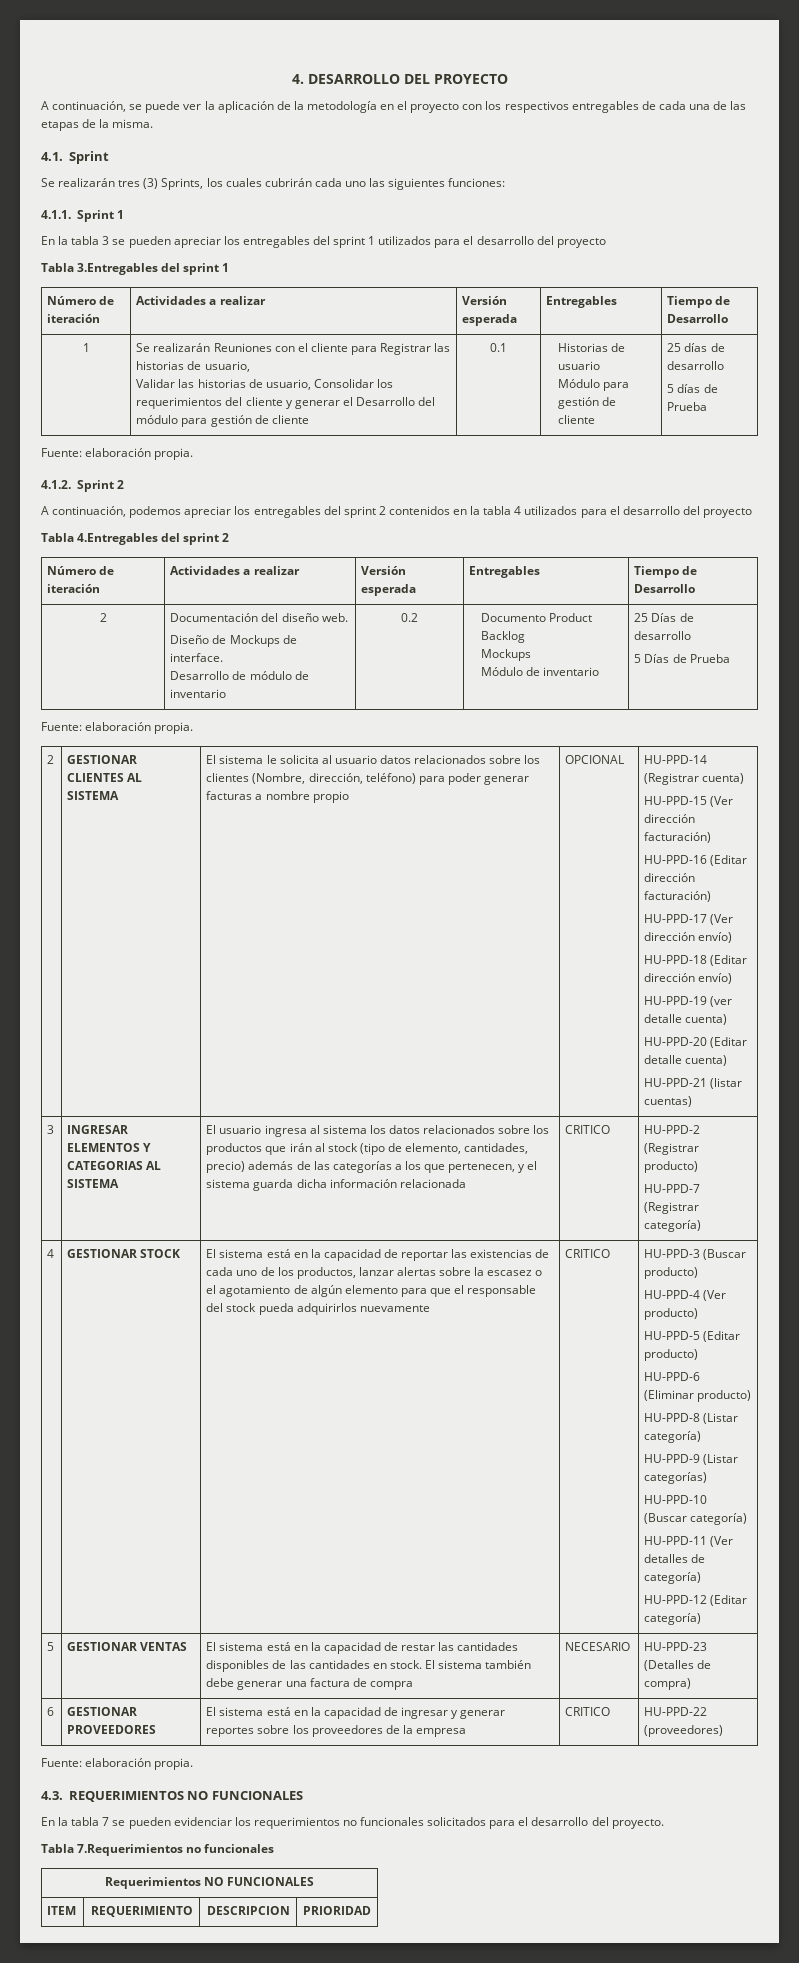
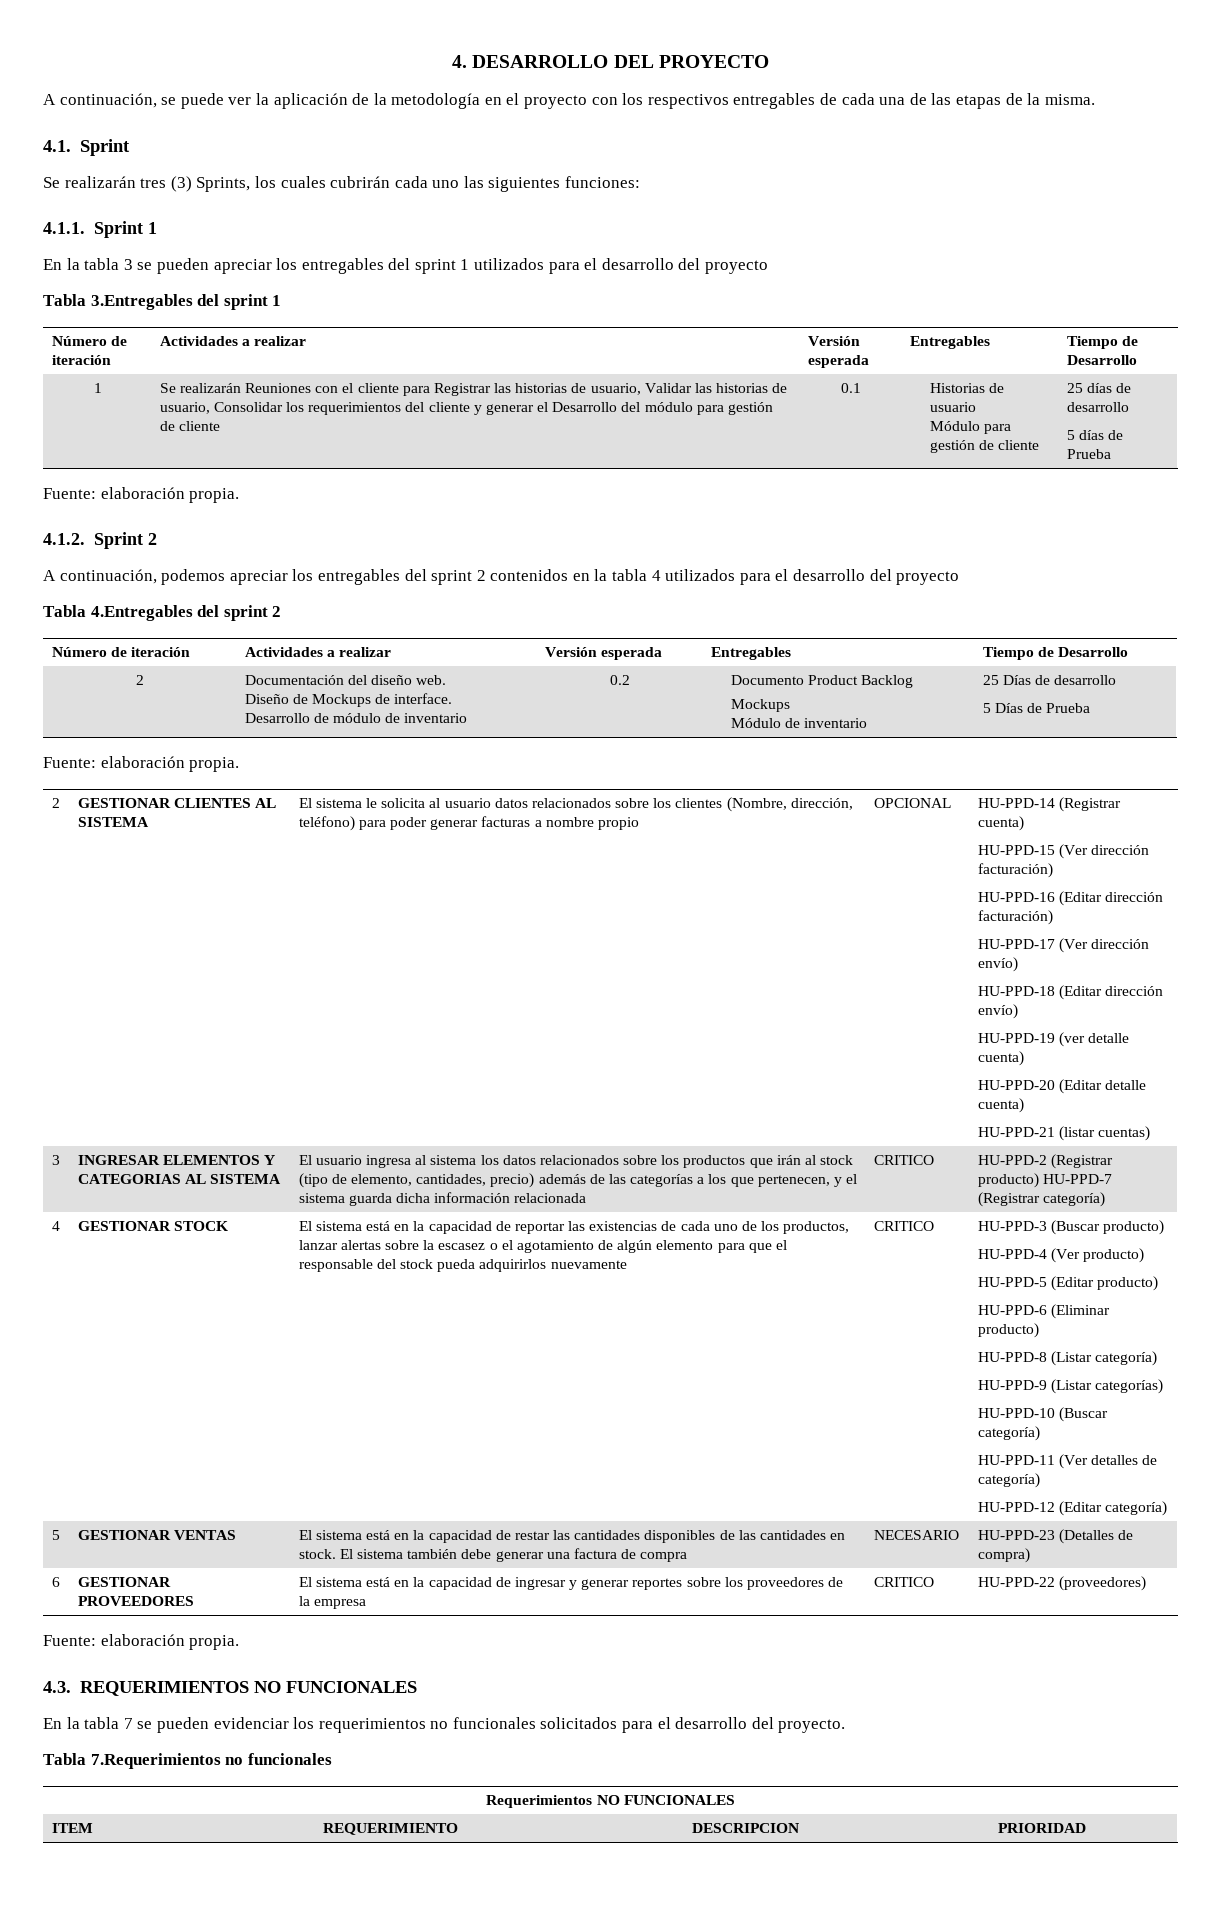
- Se realizarán Reuniones con el cliente para Registrar las historias de usuario,
- Validar las historias de usuario, Consolidar los requerimientos del cliente y generar el Desarrollo del módulo para gestión de cliente
+ Se realizarán Reuniones con el cliente para Registrar las historias de usuario, Validar las historias de usuario, Consolidar los requerimientos del cliente y generar el Desarrollo del módulo para gestión de cliente
- HU-PPD-2 (Registrar producto)
- HU-PPD-7 (Registrar categoría)
+ HU-PPD-2 (Registrar producto) HU-PPD-7 (Registrar categoría)

